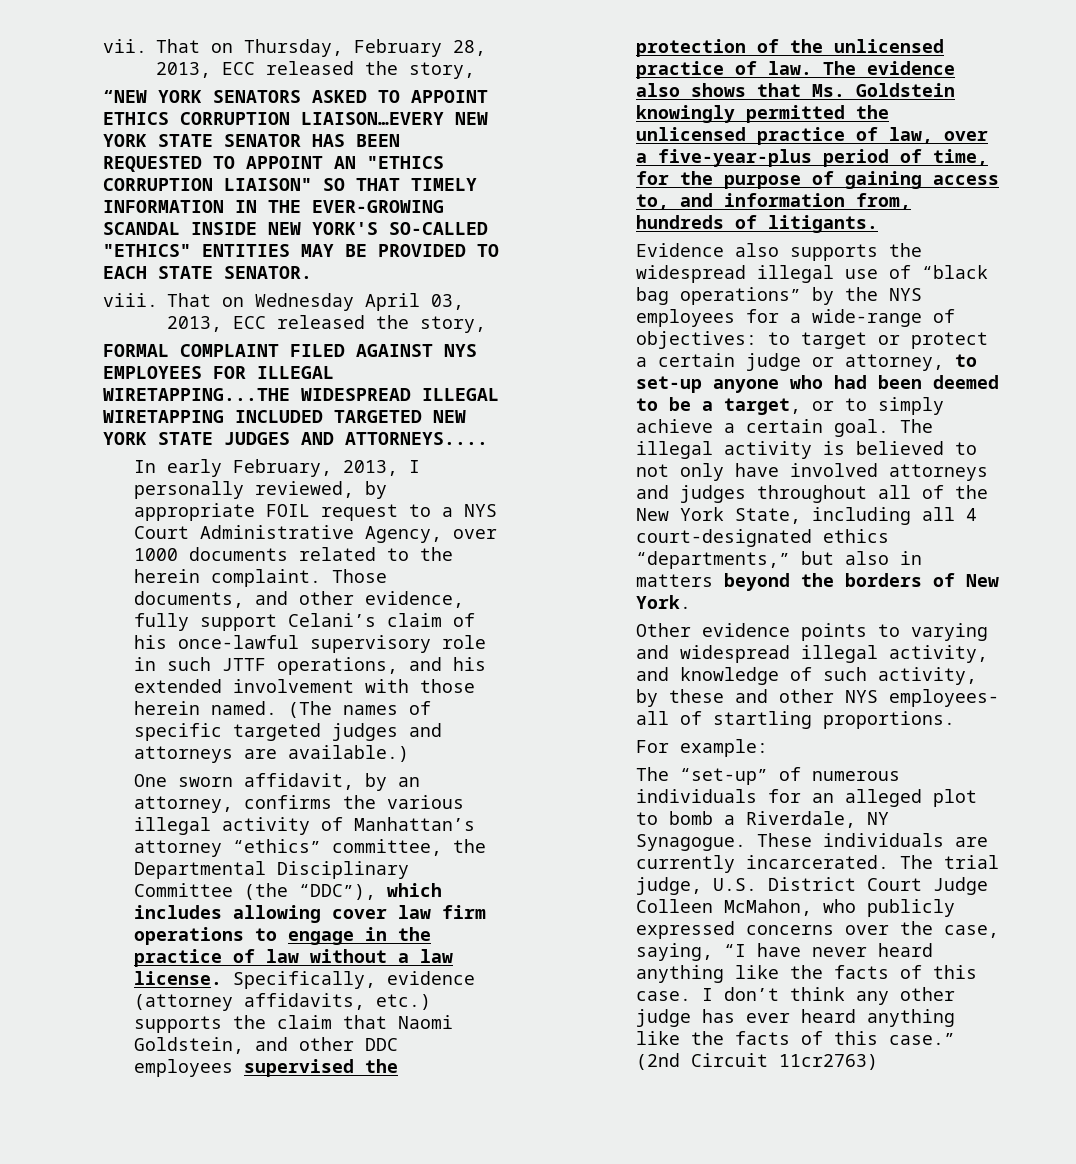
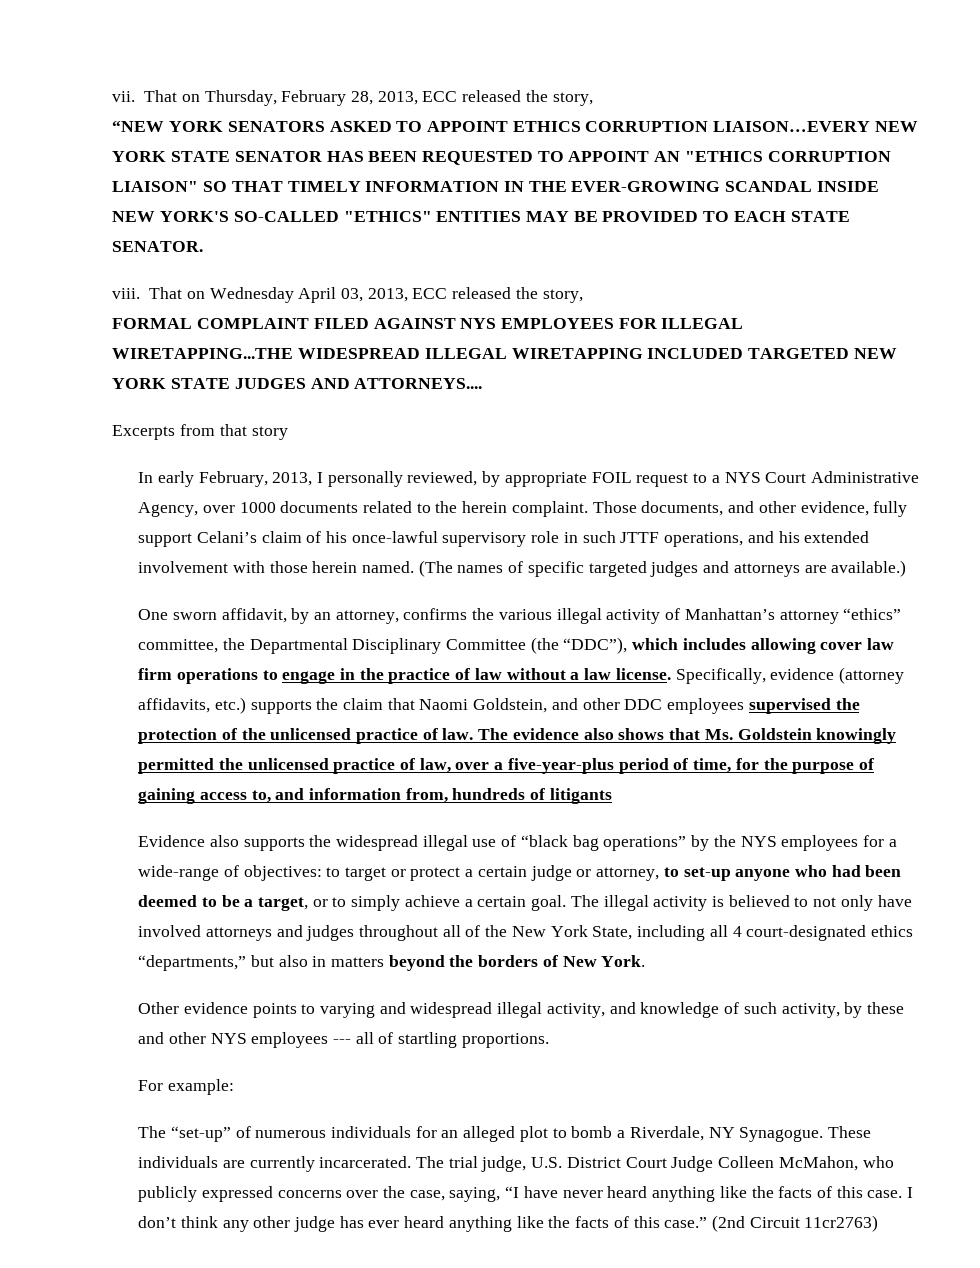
+ Excerpts from that story
- The evidence also shows that Ms. Goldstein knowingly permitted the unlicensed practice of law, over a five-year-plus period of time, for the purpose of gaining access to, and information from, hundreds of litigants.
+ The evidence also shows that Ms. Goldstein knowingly permitted the unlicensed practice of law, over a five-year-plus period of time, for the purpose of gaining access to, and information from, hundreds of litigants
- Other evidence points to varying and widespread illegal activity, and knowledge of such activity, by these and other NYS employees- all of startling proportions.
+ Other evidence points to varying and widespread illegal activity, and knowledge of such activity, by these and other NYS employees --- all of startling proportions.

